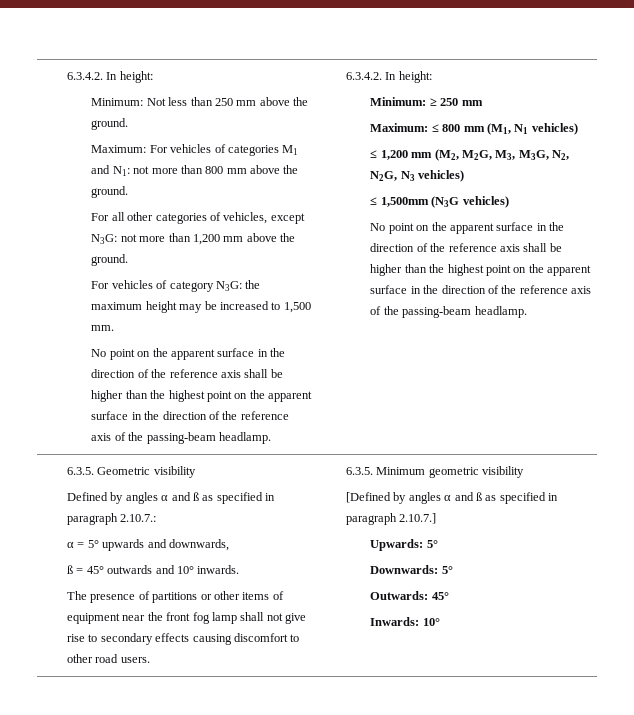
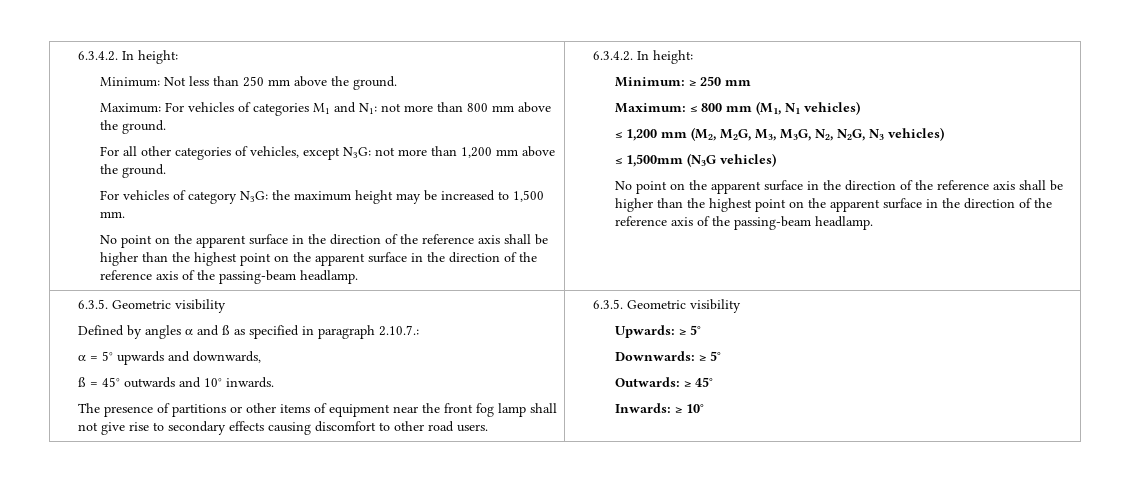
- The presence of partitions or other items of equipment near the front fog lamp shall not give rise to secondary effects causing discomfort to other road users. | 6.3.5. Minimum geometric visibility
- [Defined by angles α and ß as specified in paragraph 2.10.7.]
+ The presence of partitions or other items of equipment near the front fog lamp shall not give rise to secondary effects causing discomfort to other road users. | 6.3.5. Geometric visibility
- Upwards: 5°
+ Upwards: ≥ 5°
- Downwards: 5°
+ Downwards: ≥ 5°
- Outwards: 45°
+ Outwards: ≥ 45°
- Inwards: 10°
+ Inwards: ≥ 10°

